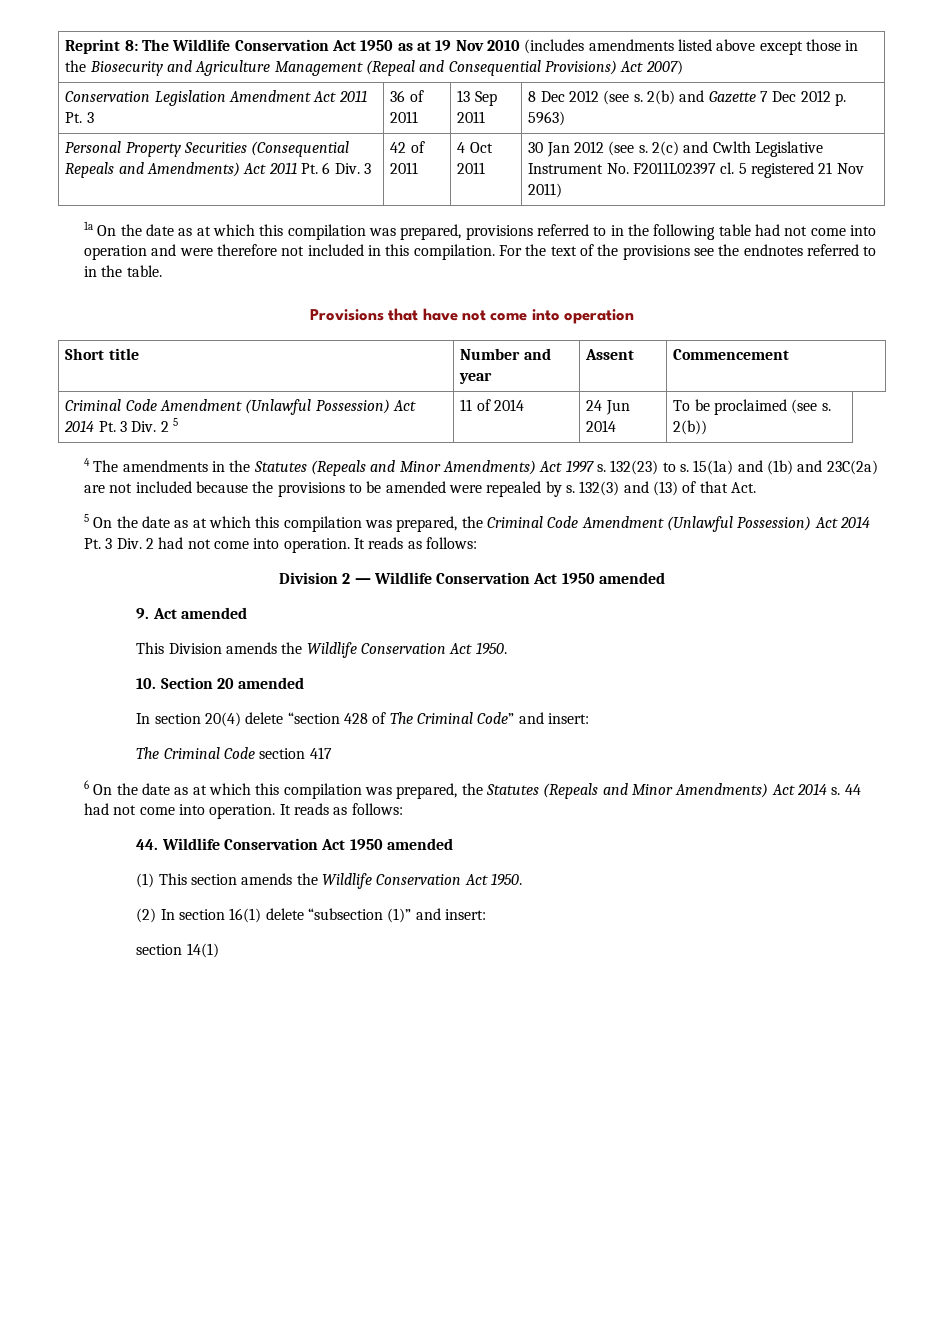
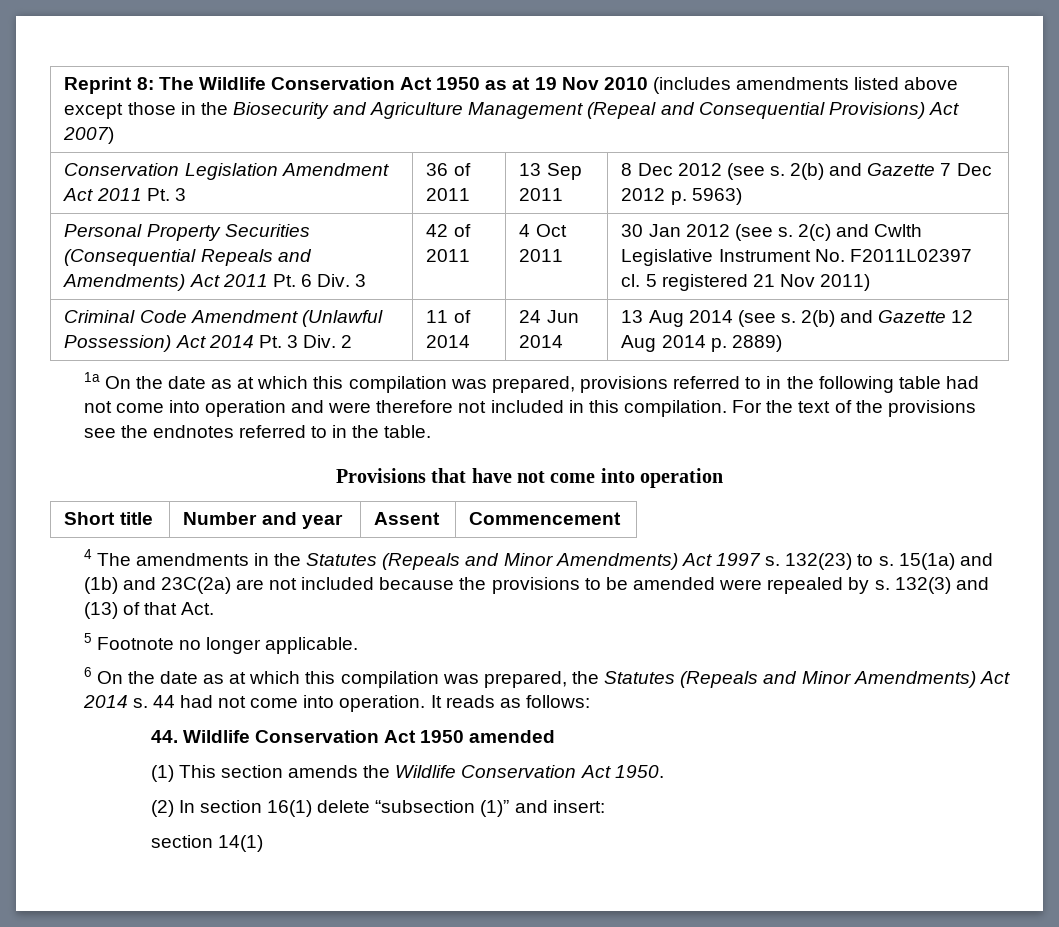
+ Criminal Code Amendment (Unlawful Possession) Act 2014 Pt. 3 Div. 2 | 11 of 2014 | 24 Jun 2014 | 13 Aug 2014 (see s. 2(b) and Gazette 12 Aug 2014 p. 2889)
- Criminal Code Amendment (Unlawful Possession) Act 2014 Pt. 3 Div. 2 5 | 11 of 2014 | 24 Jun 2014 | To be proclaimed (see s. 2(b))
- 5 On the date as at which this compilation was prepared, the Criminal Code Amendment (Unlawful Possession) Act 2014 Pt. 3 Div. 2 had not come into operation. It reads as follows:
- Division 2 — Wildlife Conservation Act 1950 amended
- 9. Act amended
- This Division amends the Wildlife Conservation Act 1950.
- 10. Section 20 amended
- In section 20(4) delete “section 428 of The Criminal Code” and insert:
- The Criminal Code section 417
+ 5 Footnote no longer applicable.

